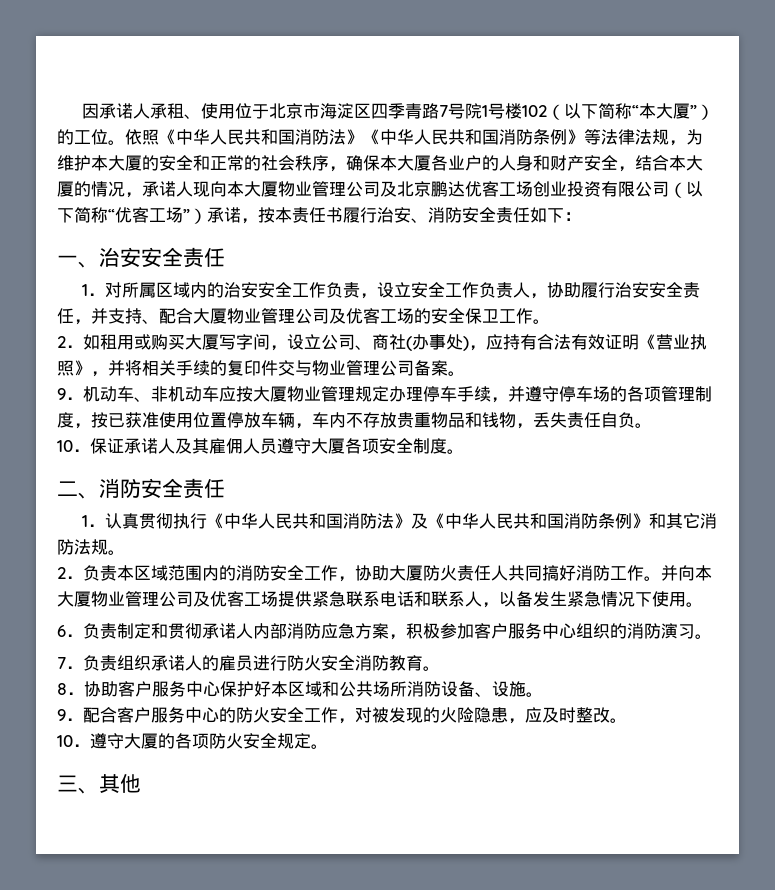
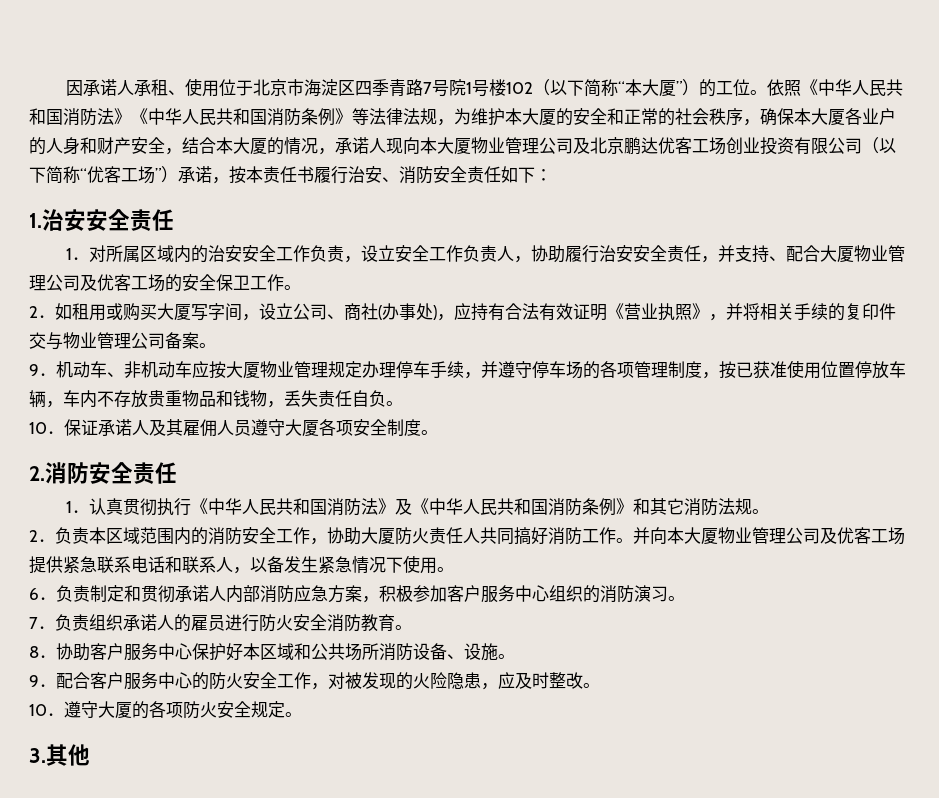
- 一、治安安全责任
+ 1.治安安全责任
- 二、消防安全责任
+ 2.消防安全责任
- 三、其他
+ 3.其他

